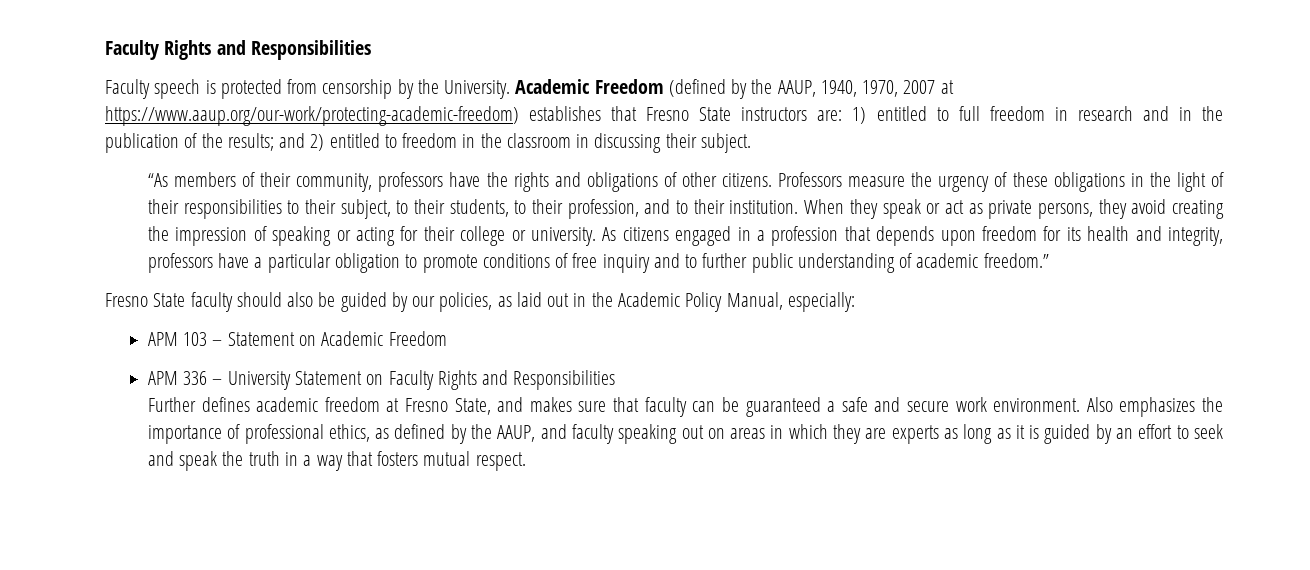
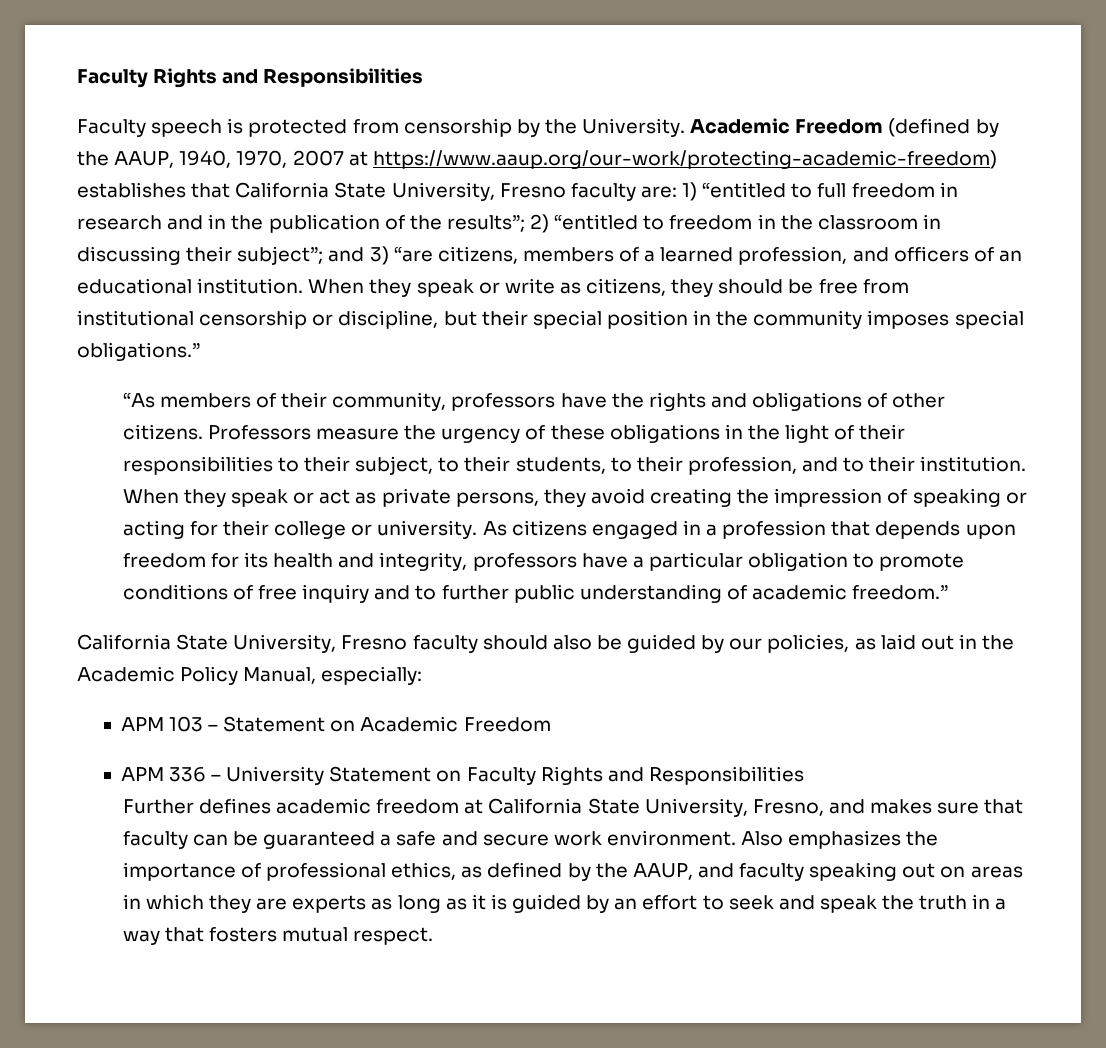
- Academic Freedom (defined by the AAUP, 1940, 1970, 2007 at https://www.aaup.org/our-work/protecting-academic-freedom) establishes that Fresno State instructors are: 1) entitled to full freedom in research and in the publication of the results; and 2) entitled to freedom in the classroom in discussing their subject.
+ Academic Freedom (defined by the AAUP, 1940, 1970, 2007 at https://www.aaup.org/our-work/protecting-academic-freedom) establishes that California State University, Fresno faculty are: 1) “entitled to full freedom in research and in the publication of the results”; 2) “entitled to freedom in the classroom in discussing their subject”; and 3) “are citizens, members of a learned profession, and officers of an educational institution. When they speak or write as citizens, they should be free from institutional censorship or discipline, but their special position in the community imposes special obligations.”
- Fresno State faculty should also be guided by our policies, as laid out in the Academic Policy Manual, especially:
+ California State University, Fresno faculty should also be guided by our policies, as laid out in the Academic Policy Manual, especially:
- Further defines academic freedom at Fresno State, and makes sure that faculty can be guaranteed a safe and secure work environment.
+ Further defines academic freedom at California State University, Fresno, and makes sure that faculty can be guaranteed a safe and secure work environment.

